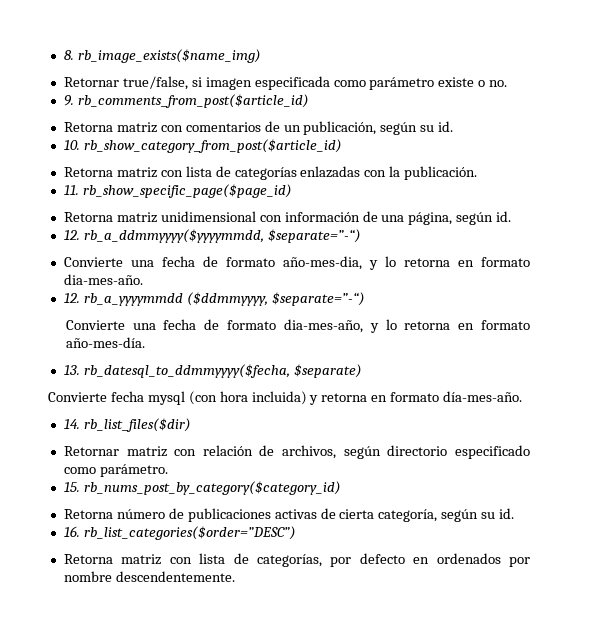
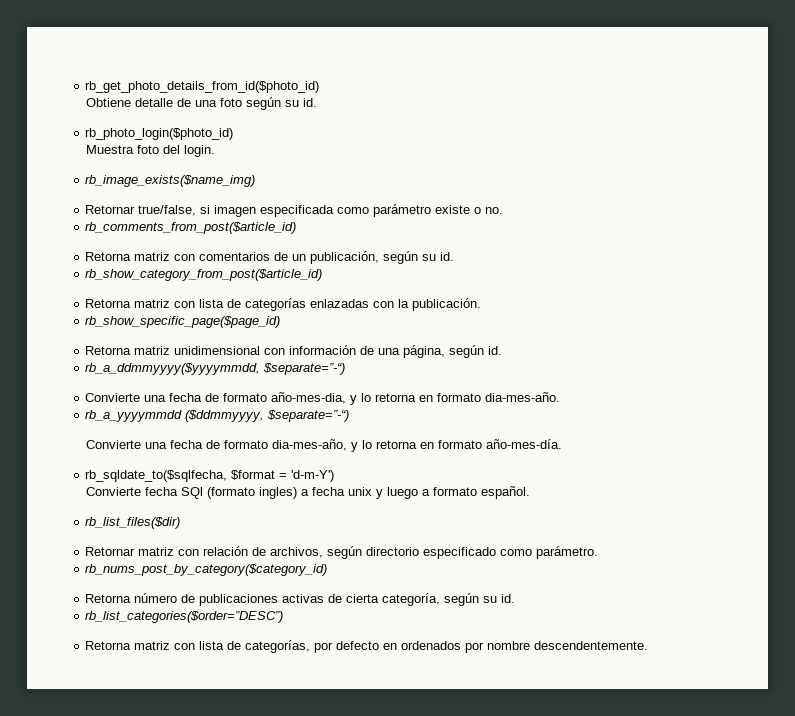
- 8. rb_image_exists($name_img)
+ rb_get_photo_details_from_id($photo_id)
+ Obtiene detalle de una foto según su id.
+ rb_photo_login($photo_id)
+ Muestra foto del login.
+ rb_image_exists($name_img)
- 9. rb_comments_from_post($article_id)
+ rb_comments_from_post($article_id)
- 10. rb_show_category_from_post($article_id)
+ rb_show_category_from_post($article_id)
- 11. rb_show_specific_page($page_id)
+ rb_show_specific_page($page_id)
- 12. rb_a_ddmmyyyy($yyyymmdd, $separate=”-“)
+ rb_a_ddmmyyyy($yyyymmdd, $separate=”-“)
- 12. rb_a_yyyymmdd ($ddmmyyyy, $separate=”-“)
+ rb_a_yyyymmdd ($ddmmyyyy, $separate=”-“)
- 13. rb_datesql_to_ddmmyyyy($fecha, $separate)
- Convierte fecha mysql (con hora incluida) y retorna en formato día-mes-año.
- 14. rb_list_files($dir)
+ rb_sqldate_to($sqlfecha, $format = 'd-m-Y')
+ Convierte fecha SQl (formato ingles) a fecha unix y luego a formato español.
+ rb_list_files($dir)
- 15. rb_nums_post_by_category($category_id)
+ rb_nums_post_by_category($category_id)
- 16. rb_list_categories($order=”DESC”)
+ rb_list_categories($order=”DESC”)

